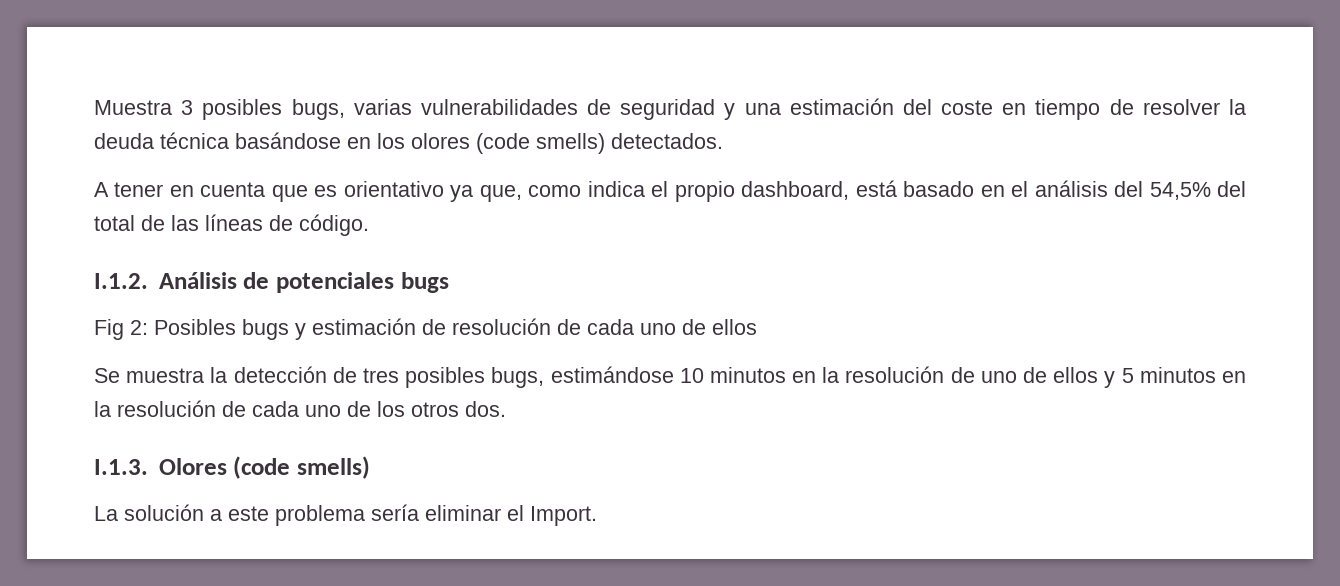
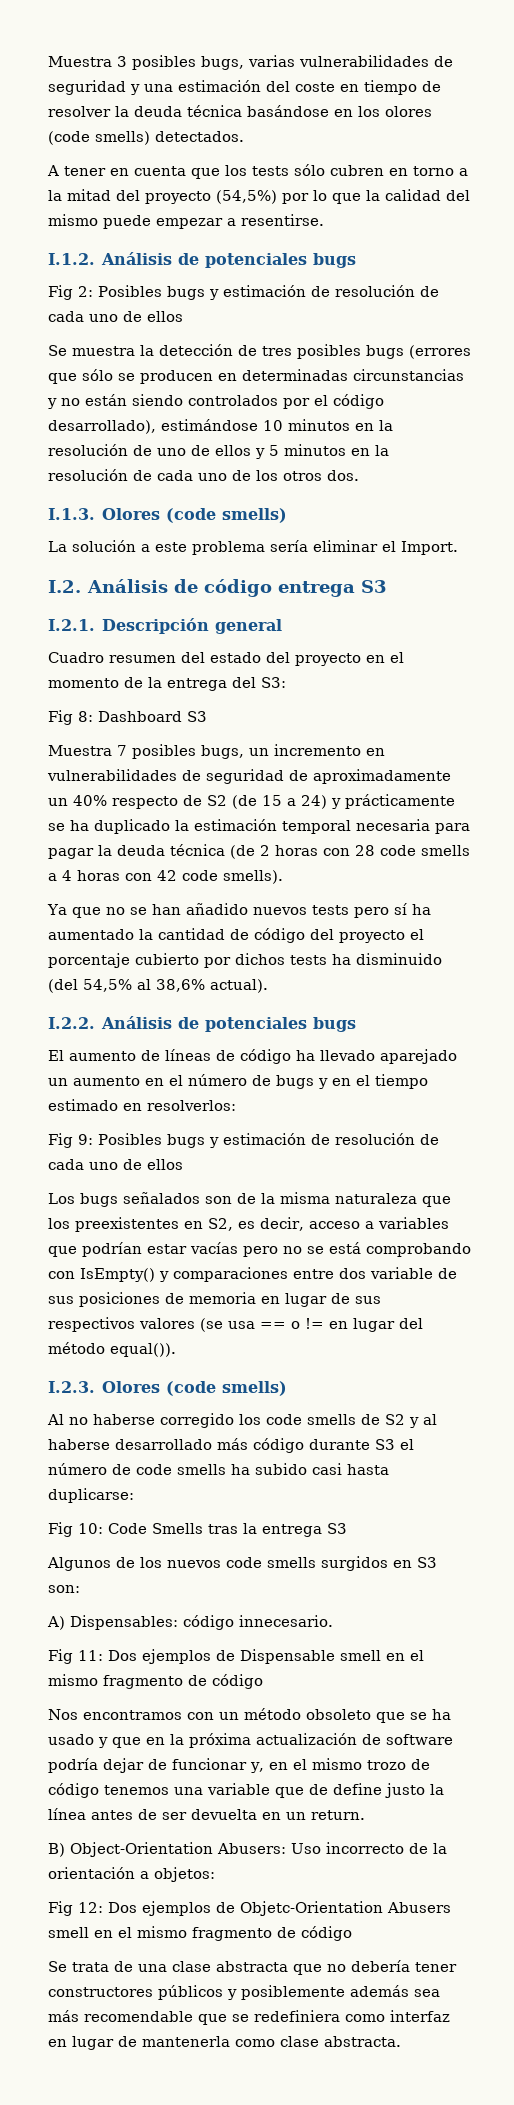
- A tener en cuenta que es orientativo ya que, como indica el propio dashboard, está basado en el análisis del 54,5% del total de las líneas de código.
+ A tener en cuenta que los tests sólo cubren en torno a la mitad del proyecto (54,5%) por lo que la calidad del mismo puede empezar a resentirse.
- Se muestra la detección de tres posibles bugs, estimándose 10 minutos en la resolución de uno de ellos y 5 minutos en la resolución de cada uno de los otros dos.
+ Se muestra la detección de tres posibles bugs (errores que sólo se producen en determinadas circunstancias y no están siendo controlados por el código desarrollado), estimándose 10 minutos en la resolución de uno de ellos y 5 minutos en la resolución de cada uno de los otros dos.
+ I.2. Análisis de código entrega S3
+ I.2.1. Descripción general
+ Cuadro resumen del estado del proyecto en el momento de la entrega del S3:
+ Fig 8: Dashboard S3
+ Muestra 7 posibles bugs, un incremento en vulnerabilidades de seguridad de aproximadamente un 40% respecto de S2 (de 15 a 24) y prácticamente se ha duplicado la estimación temporal necesaria para pagar la deuda técnica (de 2 horas con 28 code smells a 4 horas con 42 code smells).
+ Ya que no se han añadido nuevos tests pero sí ha aumentado la cantidad de código del proyecto el porcentaje cubierto por dichos tests ha disminuido (del 54,5% al 38,6% actual).
+ I.2.2. Análisis de potenciales bugs
+ El aumento de líneas de código ha llevado aparejado un aumento en el número de bugs y en el tiempo estimado en resolverlos:
+ Fig 9: Posibles bugs y estimación de resolución de cada uno de ellos
+ Los bugs señalados son de la misma naturaleza que los preexistentes en S2, es decir, acceso a variables que podrían estar vacías pero no se está comprobando con IsEmpty() y comparaciones entre dos variable de sus posiciones de memoria en lugar de sus respectivos valores (se usa == o != en lugar del método equal()).
+ I.2.3. Olores (code smells)
+ Al no haberse corregido los code smells de S2 y al haberse desarrollado más código durante S3 el número de code smells ha subido casi hasta duplicarse:
+ Fig 10: Code Smells tras la entrega S3
+ Algunos de los nuevos code smells surgidos en S3 son:
+ A) Dispensables: código innecesario.
+ Fig 11: Dos ejemplos de Dispensable smell en el mismo fragmento de código
+ Nos encontramos con un método obsoleto que se ha usado y que en la próxima actualización de software podría dejar de funcionar y, en el mismo trozo de código tenemos una variable que de define justo la línea antes de ser devuelta en un return.
+ B) Object-Orientation Abusers: Uso incorrecto de la orientación a objetos:
+ Fig 12: Dos ejemplos de Objetc-Orientation Abusers smell en el mismo fragmento de código
+ Se trata de una clase abstracta que no debería tener constructores públicos y posiblemente además sea más recomendable que se redefiniera como interfaz en lugar de mantenerla como clase abstracta.

